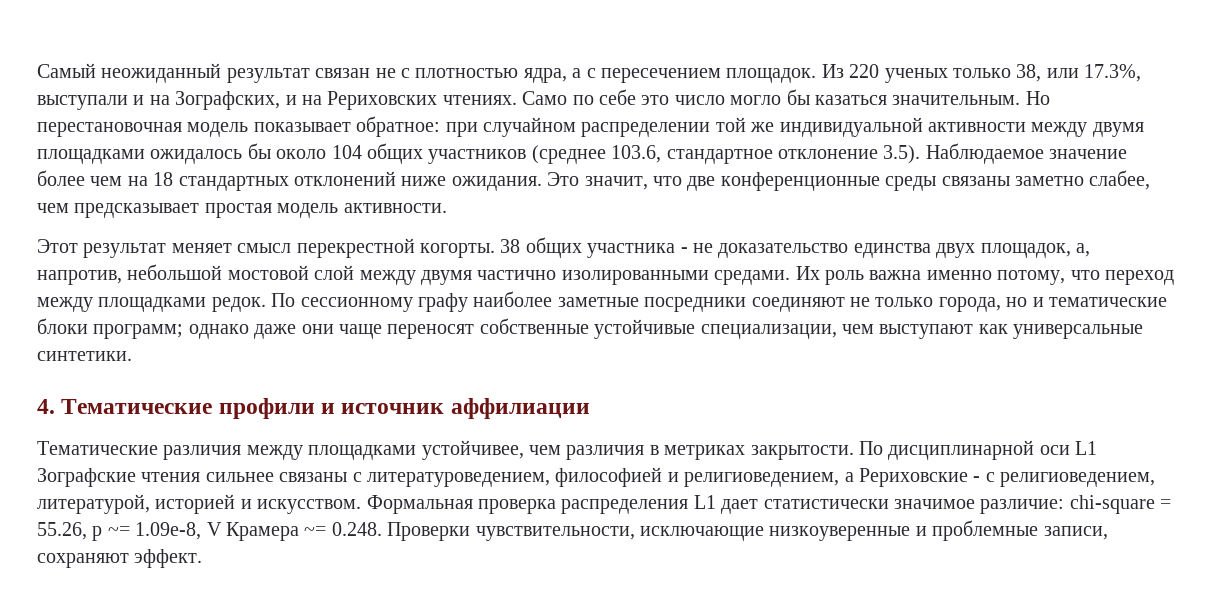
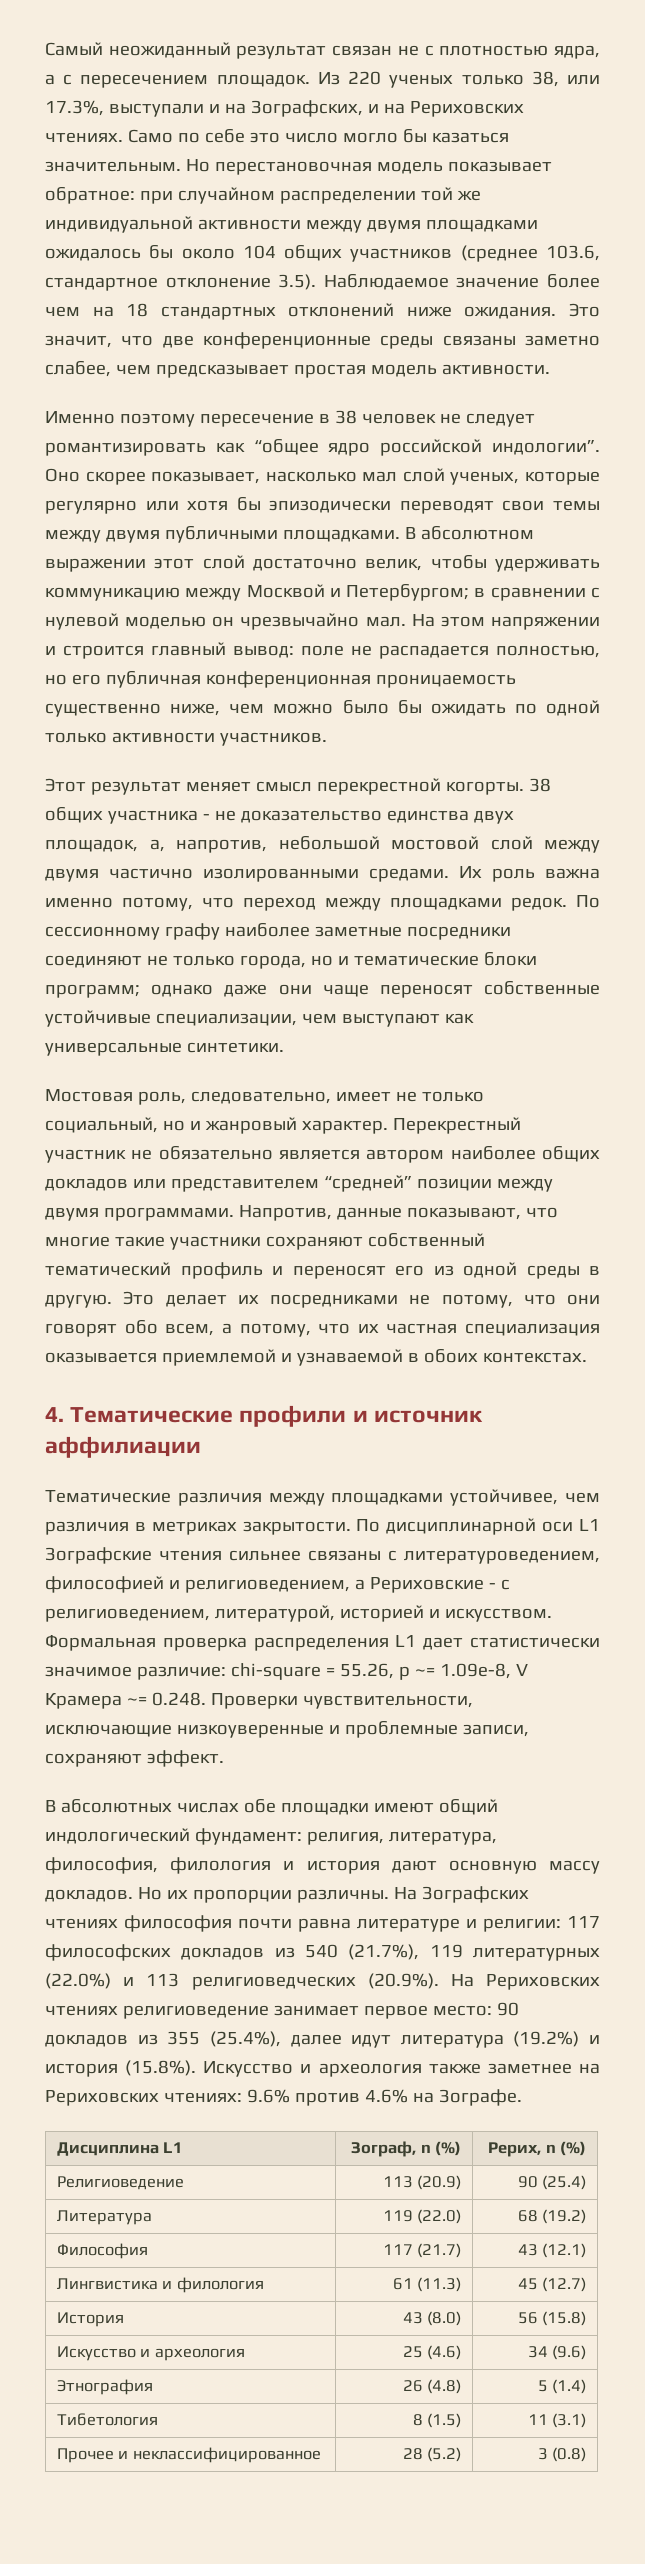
+ Именно поэтому пересечение в 38 человек не следует романтизировать как “общее ядро российской индологии”. Оно скорее показывает, насколько мал слой ученых, которые регулярно или хотя бы эпизодически переводят свои темы между двумя публичными площадками. В абсолютном выражении этот слой достаточно велик, чтобы удерживать коммуникацию между Москвой и Петербургом; в сравнении с нулевой моделью он чрезвычайно мал. На этом напряжении и строится главный вывод: поле не распадается полностью, но его публичная конференционная проницаемость существенно ниже, чем можно было бы ожидать по одной только активности участников.
+ Мостовая роль, следовательно, имеет не только социальный, но и жанровый характер. Перекрестный участник не обязательно является автором наиболее общих докладов или представителем “средней” позиции между двумя программами. Напротив, данные показывают, что многие такие участники сохраняют собственный тематический профиль и переносят его из одной среды в другую. Это делает их посредниками не потому, что они говорят обо всем, а потому, что их частная специализация оказывается приемлемой и узнаваемой в обоих контекстах.
+ В абсолютных числах обе площадки имеют общий индологический фундамент: религия, литература, философия, филология и история дают основную массу докладов. Но их пропорции различны. На Зографских чтениях философия почти равна литературе и религии: 117 философских докладов из 540 (21.7%), 119 литературных (22.0%) и 113 религиоведческих (20.9%). На Рериховских чтениях религиоведение занимает первое место: 90 докладов из 355 (25.4%), далее идут литература (19.2%) и история (15.8%). Искусство и археология также заметнее на Рериховских чтениях: 9.6% против 4.6% на Зографе.
+ Дисциплина L1 | Зограф, n (%) | Рерих, n (%)
+ Религиоведение | 113 (20.9) | 90 (25.4)
+ Литература | 119 (22.0) | 68 (19.2)
+ Философия | 117 (21.7) | 43 (12.1)
+ Лингвистика и филология | 61 (11.3) | 45 (12.7)
+ История | 43 (8.0) | 56 (15.8)
+ Искусство и археология | 25 (4.6) | 34 (9.6)
+ Этнография | 26 (4.8) | 5 (1.4)
+ Тибетология | 8 (1.5) | 11 (3.1)
+ Прочее и неклассифицированное | 28 (5.2) | 3 (0.8)

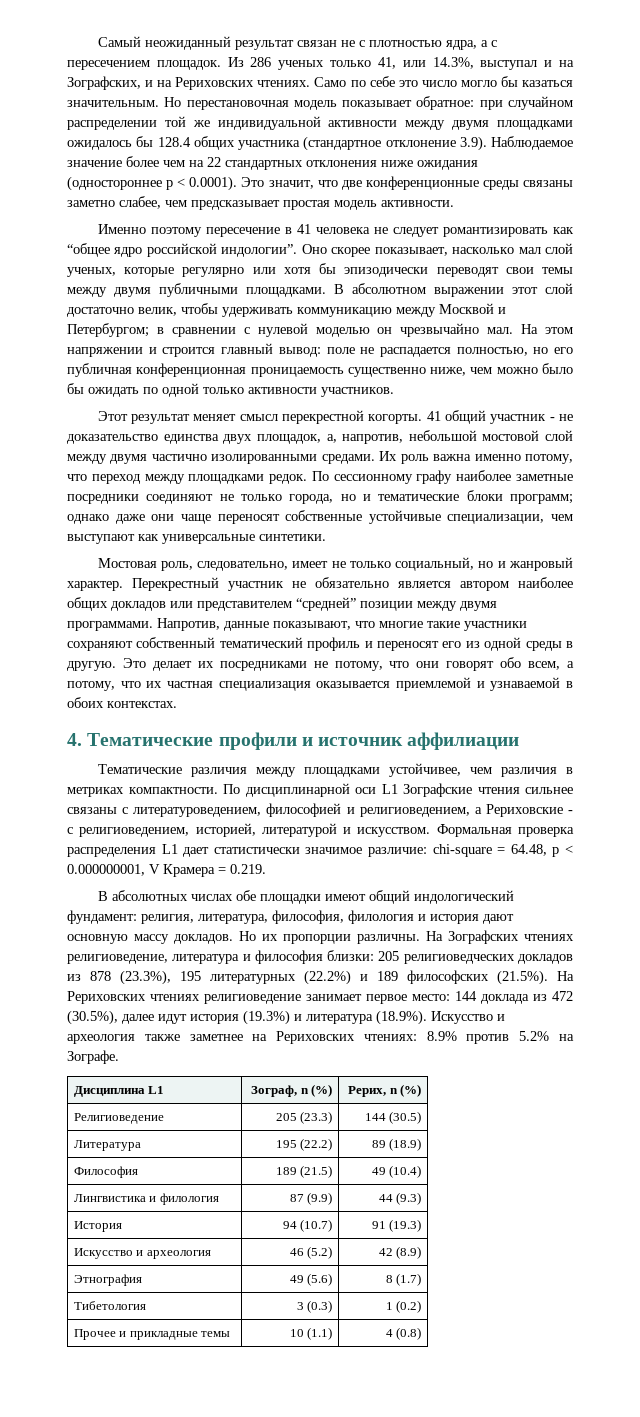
- Из 220 ученых только 38, или 17.3%, выступали и на Зографских, и на Рериховских чтениях.
+ Из 286 ученых только 41, или 14.3%, выступал и на Зографских, и на Рериховских чтениях.
- Но перестановочная модель показывает обратное: при случайном распределении той же индивидуальной активности между двумя площадками ожидалось бы около 104 общих участников (среднее 103.6, стандартное отклонение 3.5). Наблюдаемое значение более чем на 18 стандартных отклонений ниже ожидания. Это значит, что две конференционные среды связаны заметно слабее, чем предсказывает простая модель активности.
+ Но перестановочная модель показывает обратное: при случайном распределении той же индивидуальной активности между двумя площадками ожидалось бы 128.4 общих участника (стандартное отклонение 3.9). Наблюдаемое значение более чем на 22 стандартных отклонения ниже ожидания (одностороннее p < 0.0001). Это значит, что две конференционные среды связаны заметно слабее, чем предсказывает простая модель активности.
- Именно поэтому пересечение в 38 человек не следует романтизировать как “общее ядро российской индологии”.
+ Именно поэтому пересечение в 41 человека не следует романтизировать как “общее ядро российской индологии”.
- 38 общих участника - не доказательство единства двух площадок, а, напротив, небольшой мостовой слой между двумя частично изолированными средами.
+ 41 общий участник - не доказательство единства двух площадок, а, напротив, небольшой мостовой слой между двумя частично изолированными средами.
- Тематические различия между площадками устойчивее, чем различия в метриках закрытости.
+ Тематические различия между площадками устойчивее, чем различия в метриках компактности.
- По дисциплинарной оси L1 Зографские чтения сильнее связаны с литературоведением, философией и религиоведением, а Рериховские - с религиоведением, литературой, историей и искусством.
+ По дисциплинарной оси L1 Зографские чтения сильнее связаны с литературоведением, философией и религиоведением, а Рериховские - с религиоведением, историей, литературой и искусством.
- Формальная проверка распределения L1 дает статистически значимое различие: chi-square = 55.26, p ~= 1.09e-8, V Крамера ~= 0.248. Проверки чувствительности, исключающие низкоуверенные и проблемные записи, сохраняют эффект.
+ Формальная проверка распределения L1 дает статистически значимое различие: chi-square = 64.48, p < 0.000000001, V Крамера = 0.219.
- На Зографских чтениях философия почти равна литературе и религии: 117 философских докладов из 540 (21.7%), 119 литературных (22.0%) и 113 религиоведческих (20.9%). На Рериховских чтениях религиоведение занимает первое место: 90 докладов из 355 (25.4%), далее идут литература (19.2%) и история (15.8%). Искусство и археология также заметнее на Рериховских чтениях: 9.6% против 4.6% на Зографе.
+ На Зографских чтениях религиоведение, литература и философия близки: 205 религиоведческих докладов из 878 (23.3%), 195 литературных (22.2%) и 189 философских (21.5%). На Рериховских чтениях религиоведение занимает первое место: 144 доклада из 472 (30.5%), далее идут история (19.3%) и литература (18.9%). Искусство и археология также заметнее на Рериховских чтениях: 8.9% против 5.2% на Зографе.
- Религиоведение | 113 (20.9) | 90 (25.4)
- Литература | 119 (22.0) | 68 (19.2)
- Философия | 117 (21.7) | 43 (12.1)
- Лингвистика и филология | 61 (11.3) | 45 (12.7)
- История | 43 (8.0) | 56 (15.8)
- Искусство и археология | 25 (4.6) | 34 (9.6)
- Этнография | 26 (4.8) | 5 (1.4)
- Тибетология | 8 (1.5) | 11 (3.1)
- Прочее и неклассифицированное | 28 (5.2) | 3 (0.8)
+ Религиоведение | 205 (23.3) | 144 (30.5)
+ Литература | 195 (22.2) | 89 (18.9)
+ Философия | 189 (21.5) | 49 (10.4)
+ Лингвистика и филология | 87 (9.9) | 44 (9.3)
+ История | 94 (10.7) | 91 (19.3)
+ Искусство и археология | 46 (5.2) | 42 (8.9)
+ Этнография | 49 (5.6) | 8 (1.7)
+ Тибетология | 3 (0.3) | 1 (0.2)
+ Прочее и прикладные темы | 10 (1.1) | 4 (0.8)

